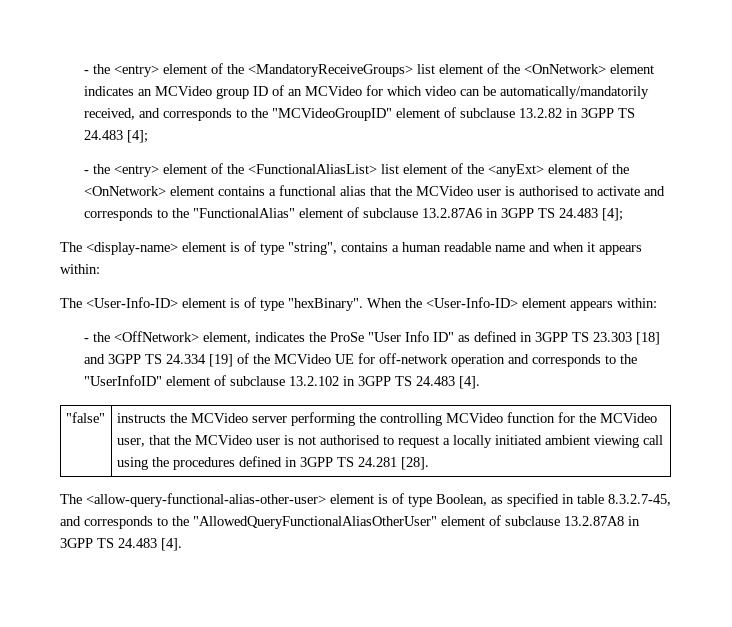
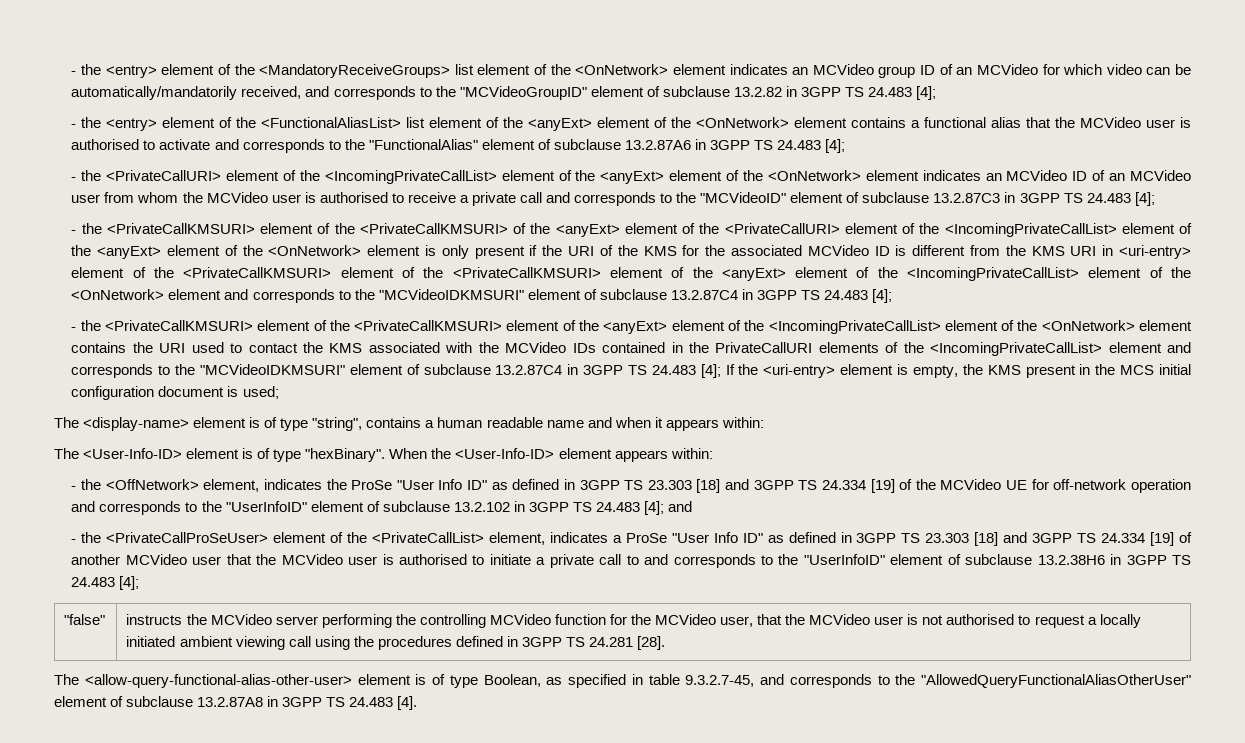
+ - the <PrivateCallURI> element of the <IncomingPrivateCallList> element of the <anyExt> element of the <OnNetwork> element indicates an MCVideo ID of an MCVideo user from whom the MCVideo user is authorised to receive a private call and corresponds to the "MCVideoID" element of subclause 13.2.87C3 in 3GPP TS 24.483 [4];
+ - the <PrivateCallKMSURI> element of the <PrivateCallKMSURI> of the <anyExt> element of the <PrivateCallURI> element of the <IncomingPrivateCallList> element of the <anyExt> element of the <OnNetwork> element is only present if the URI of the KMS for the associated MCVideo ID is different from the KMS URI in <uri-entry> element of the <PrivateCallKMSURI> element of the <PrivateCallKMSURI> element of the <anyExt> element of the <IncomingPrivateCallList> element of the <OnNetwork> element and corresponds to the "MCVideoIDKMSURI" element of subclause 13.2.87C4 in 3GPP TS 24.483 [4];
+ - the <PrivateCallKMSURI> element of the <PrivateCallKMSURI> element of the <anyExt> element of the <IncomingPrivateCallList> element of the <OnNetwork> element contains the URI used to contact the KMS associated with the MCVideo IDs contained in the PrivateCallURI elements of the <IncomingPrivateCallList> element and corresponds to the "MCVideoIDKMSURI" element of subclause 13.2.87C4 in 3GPP TS 24.483 [4]; If the <uri-entry> element is empty, the KMS present in the MCS initial configuration document is used;
- - the <OffNetwork> element, indicates the ProSe "User Info ID" as defined in 3GPP TS 23.303 [18] and 3GPP TS 24.334 [19] of the MCVideo UE for off-network operation and corresponds to the "UserInfoID" element of subclause 13.2.102 in 3GPP TS 24.483 [4].
+ - the <OffNetwork> element, indicates the ProSe "User Info ID" as defined in 3GPP TS 23.303 [18] and 3GPP TS 24.334 [19] of the MCVideo UE for off-network operation and corresponds to the "UserInfoID" element of subclause 13.2.102 in 3GPP TS 24.483 [4]; and
+ - the <PrivateCallProSeUser> element of the <PrivateCallList> element, indicates a ProSe "User Info ID" as defined in 3GPP TS 23.303 [18] and 3GPP TS 24.334 [19] of another MCVideo user that the MCVideo user is authorised to initiate a private call to and corresponds to the "UserInfoID" element of subclause 13.2.38H6 in 3GPP TS 24.483 [4];
- The <allow-query-functional-alias-other-user> element is of type Boolean, as specified in table 8.3.2.7-45, and corresponds to the "AllowedQueryFunctionalAliasOtherUser" element of subclause 13.2.87A8 in 3GPP TS 24.483 [4].
+ The <allow-query-functional-alias-other-user> element is of type Boolean, as specified in table 9.3.2.7-45, and corresponds to the "AllowedQueryFunctionalAliasOtherUser" element of subclause 13.2.87A8 in 3GPP TS 24.483 [4].

